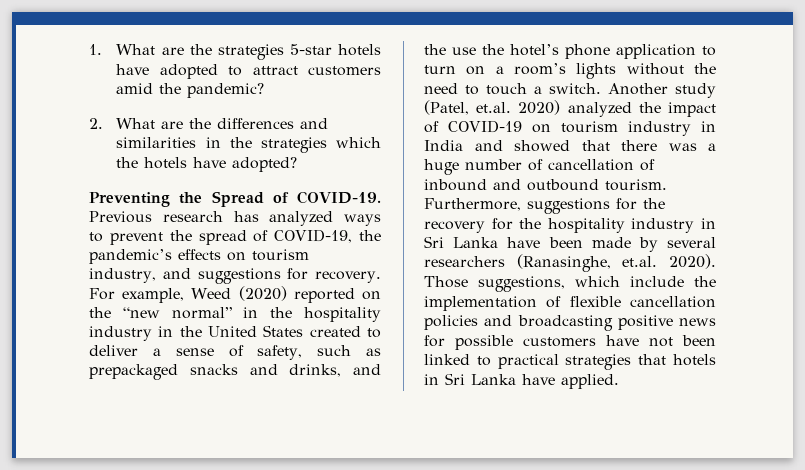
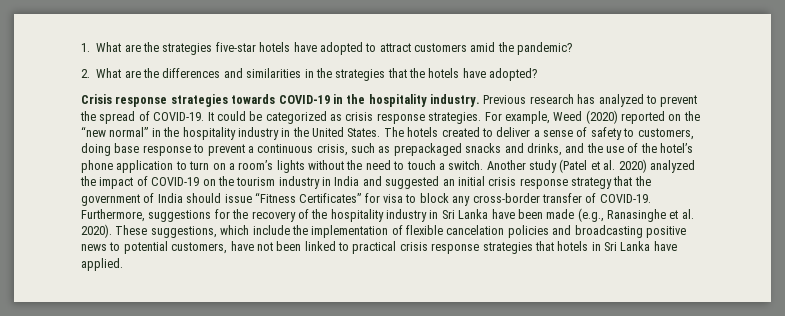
- 1. What are the strategies 5-star hotels have adopted to attract customers amid the pandemic?
+ 1. What are the strategies five-star hotels have adopted to attract customers amid the pandemic?
- 2. What are the differences and similarities in the strategies which the hotels have adopted?
+ 2. What are the differences and similarities in the strategies that the hotels have adopted?
- Preventing the Spread of COVID-19.
+ Crisis response strategies towards COVID-19 in the hospitality industry.
- Previous research has analyzed ways to prevent the spread of COVID-19, the pandemic’s effects on tourism industry, and suggestions for recovery.
+ Previous research has analyzed to prevent the spread of COVID-19. It could be categorized as crisis response strategies.
- For example, Weed (2020) reported on the “new normal” in the hospitality industry in the United States created to deliver a sense of safety, such as prepackaged snacks and drinks, and the use the hotel’s phone application to turn on a room’s lights without the need to touch a switch.
+ For example, Weed (2020) reported on the “new normal” in the hospitality industry in the United States. The hotels created to deliver a sense of safety to customers, doing base response to prevent a continuous crisis, such as prepackaged snacks and drinks, and the use of the hotel’s phone application to turn on a room’s lights without the need to touch a switch.
- Another study (Patel, et.al. 2020) analyzed the impact of COVID-19 on tourism industry in India and showed that there was a huge number of cancellation of inbound and outbound tourism.
+ Another study (Patel et al. 2020) analyzed the impact of COVID-19 on the tourism industry in India and suggested an initial crisis response strategy that the government of India should issue “Fitness Certificates” for visa to block any cross-border transfer of COVID-19.
- Furthermore, suggestions for the recovery for the hospitality industry in Sri Lanka have been made by several researchers (Ranasinghe, et.al. 2020). Those suggestions, which include the implementation of flexible cancellation policies and broadcasting positive news for possible customers have not been linked to practical strategies that hotels in Sri Lanka have applied.
+ Furthermore, suggestions for the recovery of the hospitality industry in Sri Lanka have been made (e.g., Ranasinghe et al. 2020). These suggestions, which include the implementation of flexible cancelation policies and broadcasting positive news to potential customers, have not been linked to practical crisis response strategies that hotels in Sri Lanka have applied.

